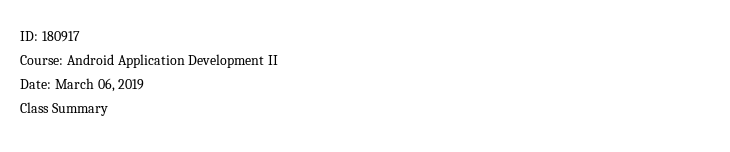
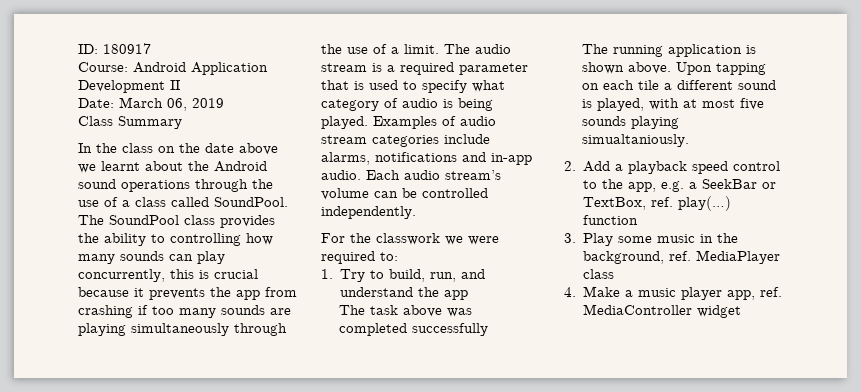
+ In the class on the date above we learnt about the Android sound operations through the use of a class called SoundPool. The SoundPool class provides the ability to controlling how many sounds can play concurrently, this is crucial because it prevents the app from crashing if too many sounds are playing simultaneously through the use of a limit. The audio stream is a required parameter that is used to specify what category of audio is being played. Examples of audio stream categories include alarms, notifications and in-app audio. Each audio stream’s volume can be controlled independently.
+ For the classwork we were required to:
+ 1. Try to build, run, and understand the app
+ The task above was completed successfully
+ The running application is shown above. Upon tapping on each tile a different sound is played, with at most five sounds playing simualtaniously.
+ 2. Add a playback speed control to the app, e.g. a SeekBar or TextBox, ref. play(…) function
+ 3. Play some music in the background, ref. MediaPlayer class
+ 4. Make a music player app, ref. MediaController widget

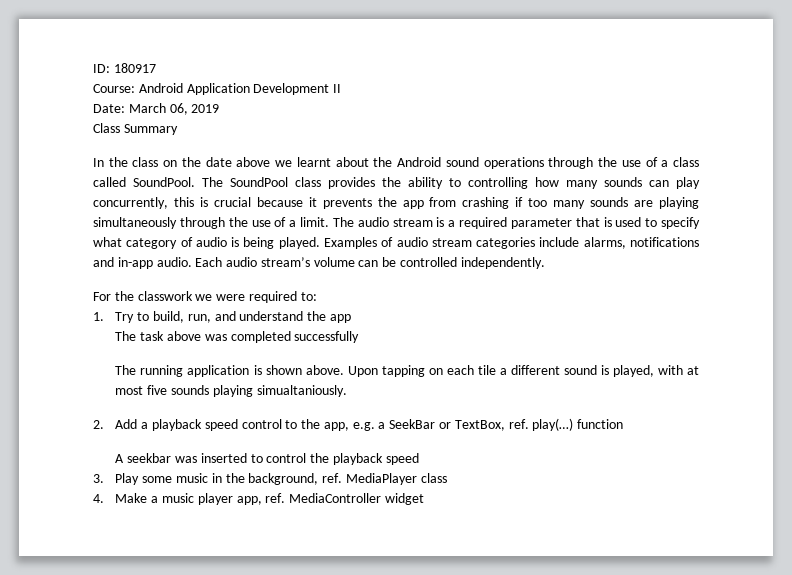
+ A seekbar was inserted to control the playback speed

